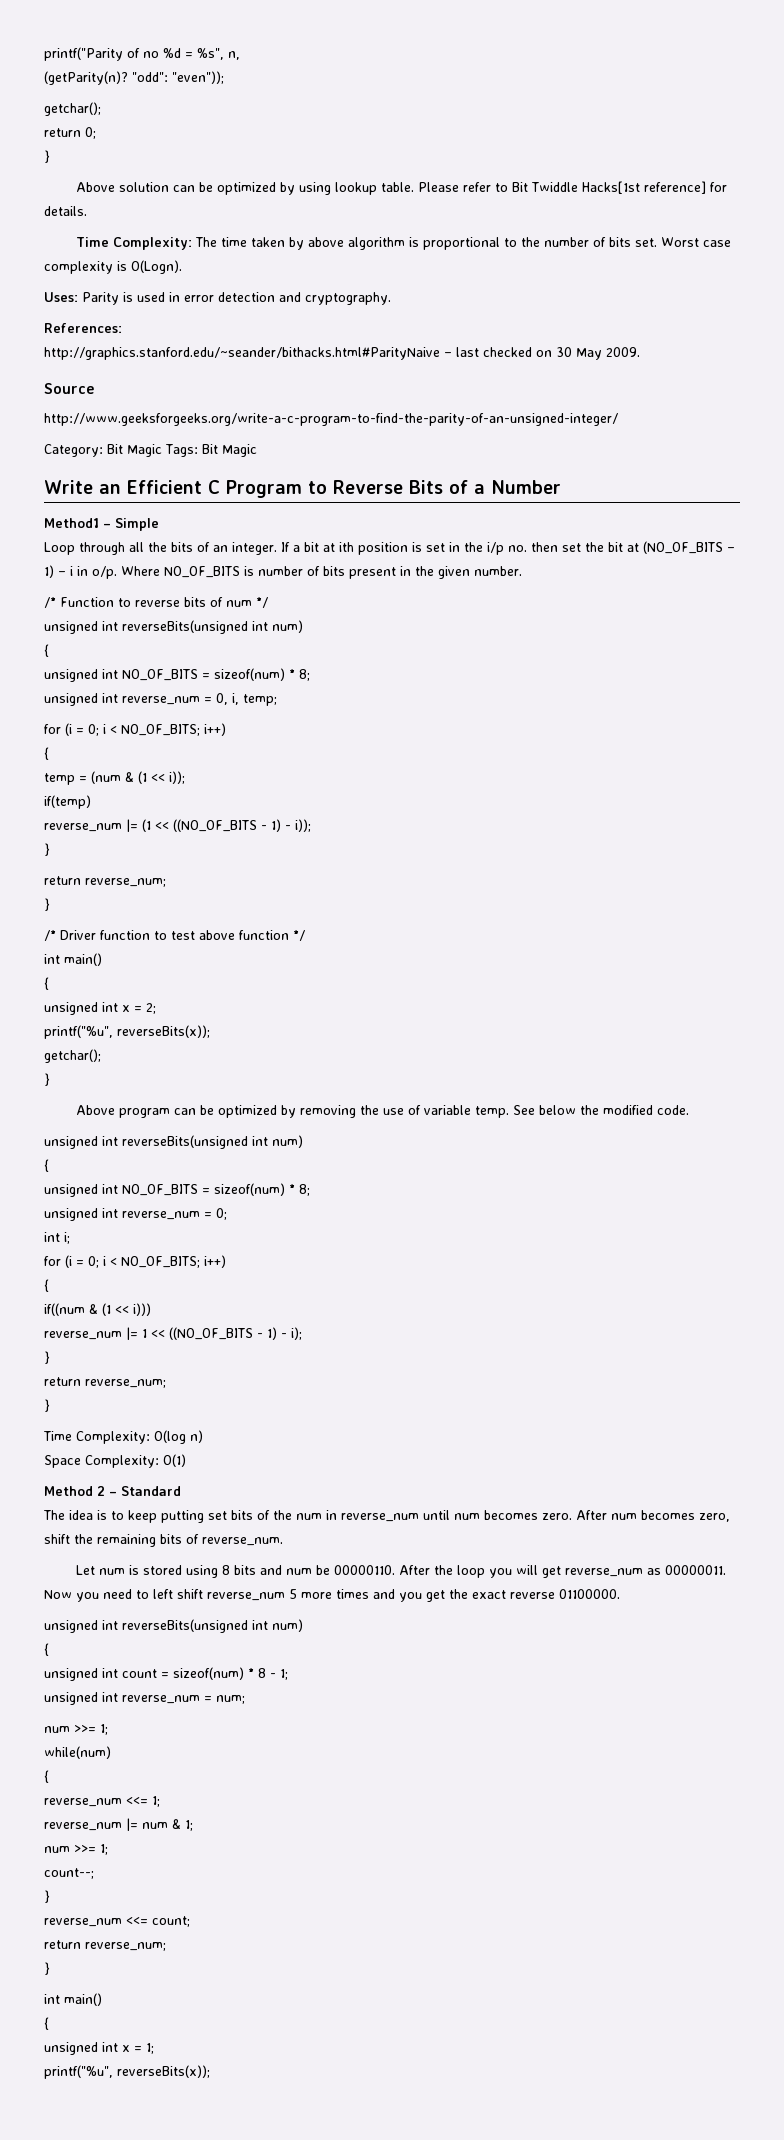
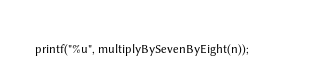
- printf("Parity of no %d = %s", n,
- (getParity(n)? "odd": "even"));
- getchar();
- return 0;
- }
- Above solution can be optimized by using lookup table. Please refer to Bit Twiddle Hacks[1st reference] for details.
- Time Complexity: The time taken by above algorithm is proportional to the number of bits set. Worst case complexity is O(Logn).
- Uses: Parity is used in error detection and cryptography.
- References:
- http://graphics.stanford.edu/~seander/bithacks.html#ParityNaive – last checked on 30 May 2009.
- Source
- http://www.geeksforgeeks.org/write-a-c-program-to-find-the-parity-of-an-unsigned-integer/
- Category: Bit Magic Tags: Bit Magic
- Write an Efficient C Program to Reverse Bits of a Number
- Method1 – Simple
- Loop through all the bits of an integer. If a bit at ith position is set in the i/p no. then set the bit at (NO_OF_BITS – 1) – i in o/p. Where NO_OF_BITS is number of bits present in the given number.
- /* Function to reverse bits of num */
- unsigned int reverseBits(unsigned int num)
- {
- unsigned int NO_OF_BITS = sizeof(num) * 8;
- unsigned int reverse_num = 0, i, temp;
- for (i = 0; i < NO_OF_BITS; i++)
- {
- temp = (num & (1 << i));
- if(temp)
- reverse_num |= (1 << ((NO_OF_BITS - 1) - i));
- }
- return reverse_num;
- }
- /* Driver function to test above function */
- int main()
- {
- unsigned int x = 2;
- printf("%u", reverseBits(x));
- getchar();
- }
- Above program can be optimized by removing the use of variable temp. See below the modified code.
- unsigned int reverseBits(unsigned int num)
- {
- unsigned int NO_OF_BITS = sizeof(num) * 8;
- unsigned int reverse_num = 0;
- int i;
- for (i = 0; i < NO_OF_BITS; i++)
- {
- if((num & (1 << i)))
- reverse_num |= 1 << ((NO_OF_BITS - 1) - i);
- }
- return reverse_num;
- }
- Time Complexity: O(log n)
- Space Complexity: O(1)
- Method 2 – Standard
- The idea is to keep putting set bits of the num in reverse_num until num becomes zero. After num becomes zero, shift the remaining bits of reverse_num.
- Let num is stored using 8 bits and num be 00000110. After the loop you will get reverse_num as 00000011. Now you need to left shift reverse_num 5 more times and you get the exact reverse 01100000.
- unsigned int reverseBits(unsigned int num)
- {
- unsigned int count = sizeof(num) * 8 - 1;
- unsigned int reverse_num = num;
- num >>= 1;
- while(num)
- {
- reverse_num <<= 1;
- reverse_num |= num & 1;
- num >>= 1;
- count--;
- }
- reverse_num <<= count;
- return reverse_num;
- }
- int main()
- {
- unsigned int x = 1;
- printf("%u", reverseBits(x));
+ printf("%u", multiplyBySevenByEight(n));

